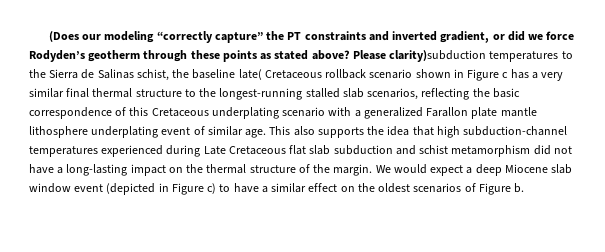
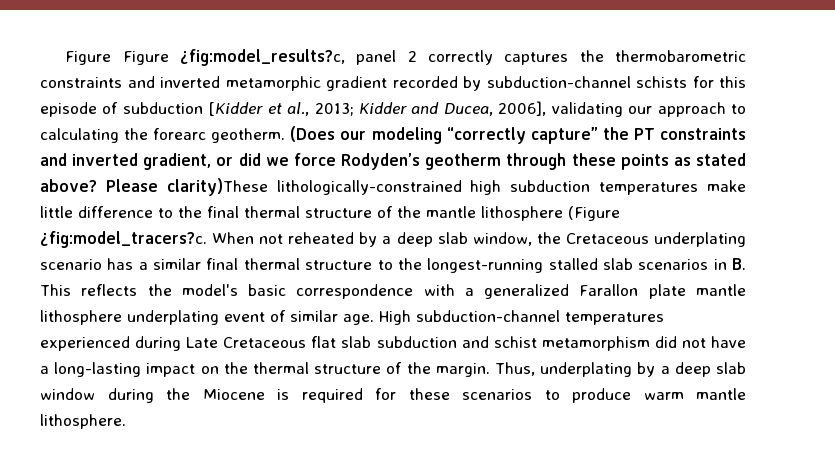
+ Figure Figure ¿fig:model_results?c, panel 2 correctly captures the thermobarometric constraints and inverted metamorphic gradient recorded by subduction-channel schists for this episode of subduction [Kidder et al., 2013; Kidder and Ducea, 2006], validating our approach to calculating the forearc geotherm.
- Please clarity)subduction temperatures to the Sierra de Salinas schist, the baseline late( Cretaceous rollback scenario shown in Figure c has a very similar final thermal structure to the longest-running stalled slab scenarios, reflecting the basic correspondence of this Cretaceous underplating scenario with a generalized Farallon plate mantle lithosphere underplating event of similar age.
+ Please clarity)These lithologically-constrained high subduction temperatures make little difference to the final thermal structure of the mantle lithosphere (Figure ¿fig:model_tracers?c. When not reheated by a deep slab window, the Cretaceous underplating scenario has a similar final thermal structure to the longest-running stalled slab scenarios in B. This reflects the model's basic correspondence with a generalized Farallon plate mantle lithosphere underplating event of similar age.
- This also supports the idea that high subduction-channel temperatures experienced during Late Cretaceous flat slab subduction and schist metamorphism did not have a long-lasting impact on the thermal structure of the margin.
+ High subduction-channel temperatures experienced during Late Cretaceous flat slab subduction and schist metamorphism did not have a long-lasting impact on the thermal structure of the margin.
- We would expect a deep Miocene slab window event (depicted in Figure c) to have a similar effect on the oldest scenarios of Figure b.
+ Thus, underplating by a deep slab window during the Miocene is required for these scenarios to produce warm mantle lithosphere.

